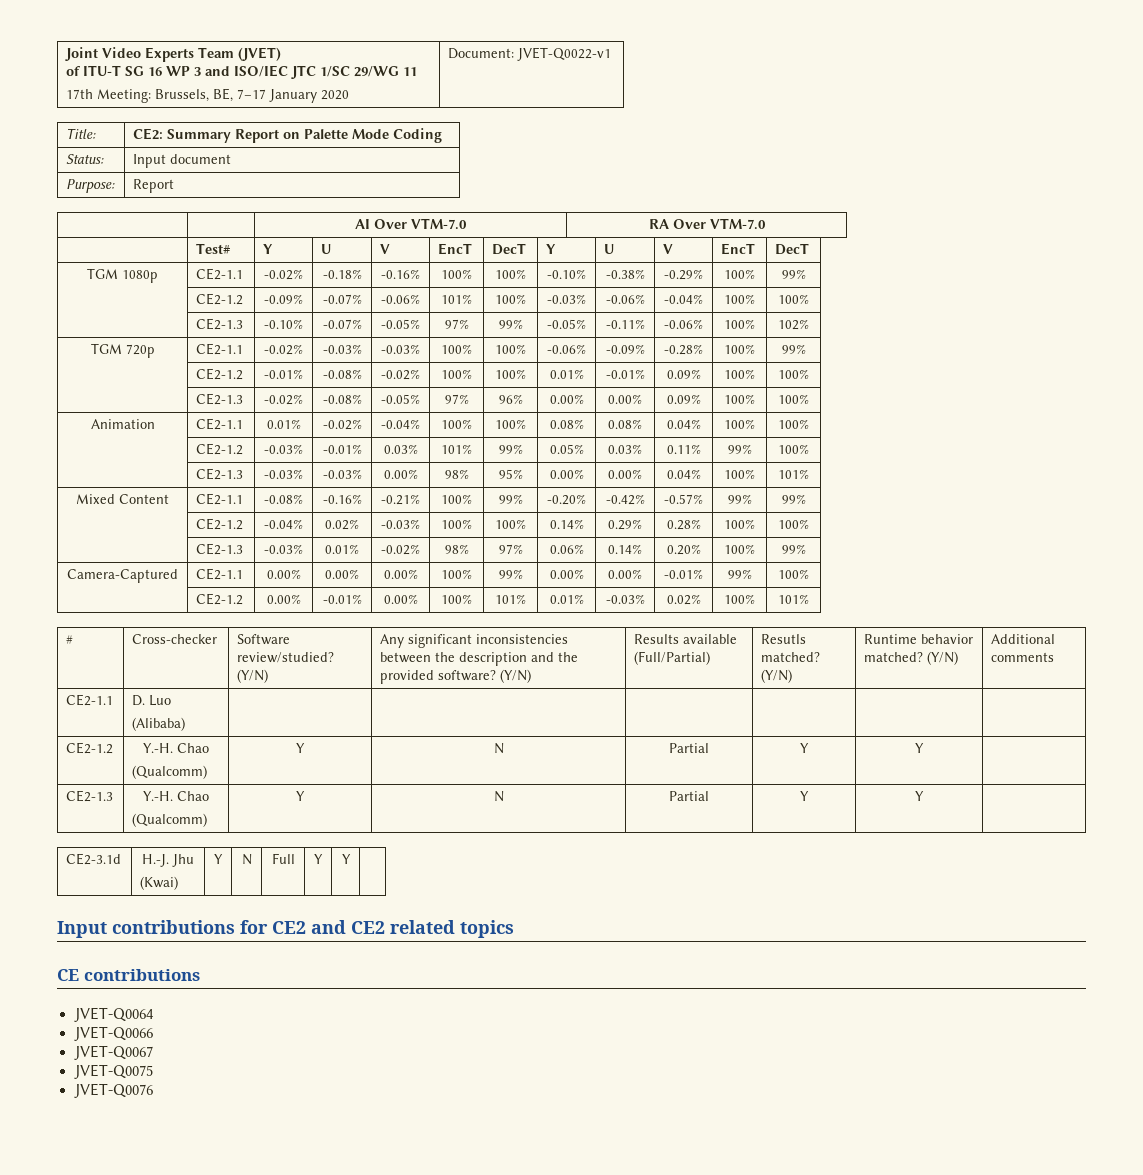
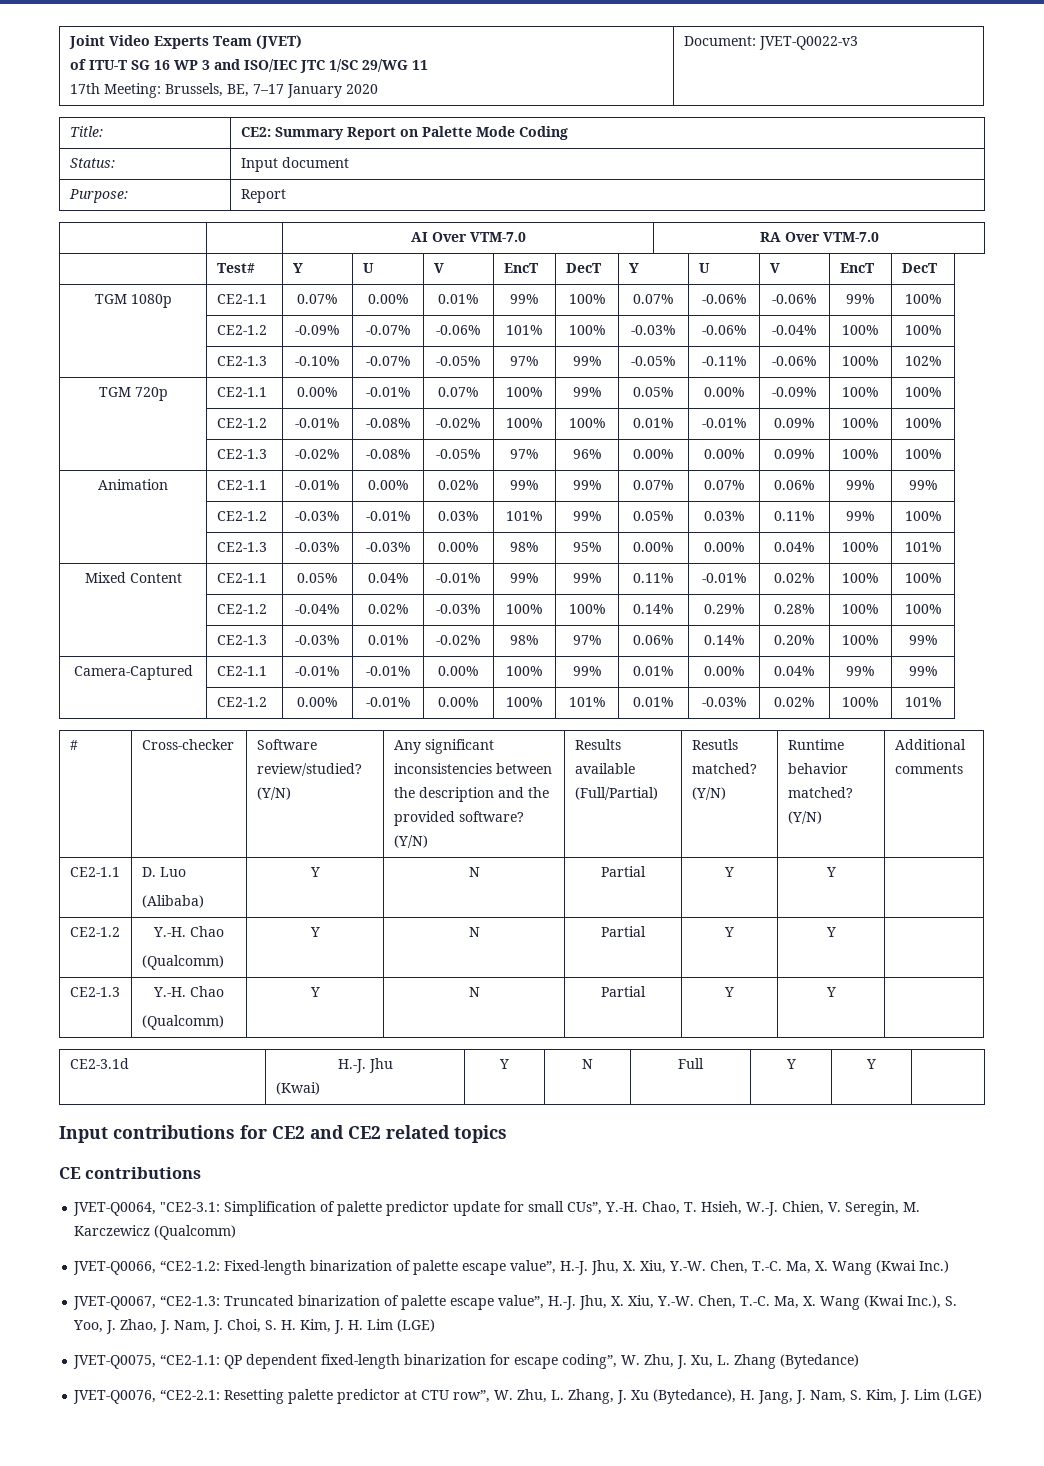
  Joint Video Experts Team (JVET)
  of ITU-T SG 16 WP 3 and ISO/IEC JTC 1/SC 29/WG 11
- 17th Meeting: Brussels, BE, 7–17 January 2020 | Document: JVET-Q0022-v1
+ 17th Meeting: Brussels, BE, 7–17 January 2020 | Document: JVET-Q0022-v3
- TGM 1080p | CE2-1.1 | -0.02% | -0.18% | -0.16% | 100% | 100% | -0.10% | -0.38% | -0.29% | 100% | 99%
+ TGM 1080p | CE2-1.1 | 0.07% | 0.00% | 0.01% | 99% | 100% | 0.07% | -0.06% | -0.06% | 99% | 100%
- TGM 720p | CE2-1.1 | -0.02% | -0.03% | -0.03% | 100% | 100% | -0.06% | -0.09% | -0.28% | 100% | 99%
+ TGM 720p | CE2-1.1 | 0.00% | -0.01% | 0.07% | 100% | 99% | 0.05% | 0.00% | -0.09% | 100% | 100%
- Animation | CE2-1.1 | 0.01% | -0.02% | -0.04% | 100% | 100% | 0.08% | 0.08% | 0.04% | 100% | 100%
+ Animation | CE2-1.1 | -0.01% | 0.00% | 0.02% | 99% | 99% | 0.07% | 0.07% | 0.06% | 99% | 99%
- Mixed Content | CE2-1.1 | -0.08% | -0.16% | -0.21% | 100% | 99% | -0.20% | -0.42% | -0.57% | 99% | 99%
+ Mixed Content | CE2-1.1 | 0.05% | 0.04% | -0.01% | 99% | 99% | 0.11% | -0.01% | 0.02% | 100% | 100%
- Camera-Captured | CE2-1.1 | 0.00% | 0.00% | 0.00% | 100% | 99% | 0.00% | 0.00% | -0.01% | 99% | 100%
+ Camera-Captured | CE2-1.1 | -0.01% | -0.01% | 0.00% | 100% | 99% | 0.01% | 0.00% | 0.04% | 99% | 99%
  CE2-1.1 | D. Luo
- (Alibaba) | | | | | |
+ (Alibaba) | Y | N | Partial | Y | Y |
- JVET-Q0064
- JVET-Q0066
- JVET-Q0067
- JVET-Q0075
- JVET-Q0076
+ JVET-Q0064, "CE2-3.1: Simplification of palette predictor update for small CUs”, Y.-H. Chao, T. Hsieh, W.-J. Chien, V. Seregin, M. Karczewicz (Qualcomm)
+ JVET-Q0066, “CE2-1.2: Fixed-length binarization of palette escape value”, H.-J. Jhu, X. Xiu, Y.-W. Chen, T.-C. Ma, X. Wang (Kwai Inc.)
+ JVET-Q0067, “CE2-1.3: Truncated binarization of palette escape value”, H.-J. Jhu, X. Xiu, Y.-W. Chen, T.-C. Ma, X. Wang (Kwai Inc.), S. Yoo, J. Zhao, J. Nam, J. Choi, S. H. Kim, J. H. Lim (LGE)
+ JVET-Q0075, “CE2-1.1: QP dependent fixed-length binarization for escape coding”, W. Zhu, J. Xu, L. Zhang (Bytedance)
+ JVET-Q0076, “CE2-2.1: Resetting palette predictor at CTU row”, W. Zhu, L. Zhang, J. Xu (Bytedance), H. Jang, J. Nam, S. Kim, J. Lim (LGE)

